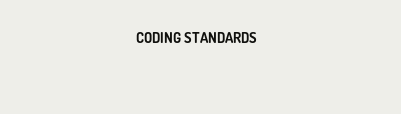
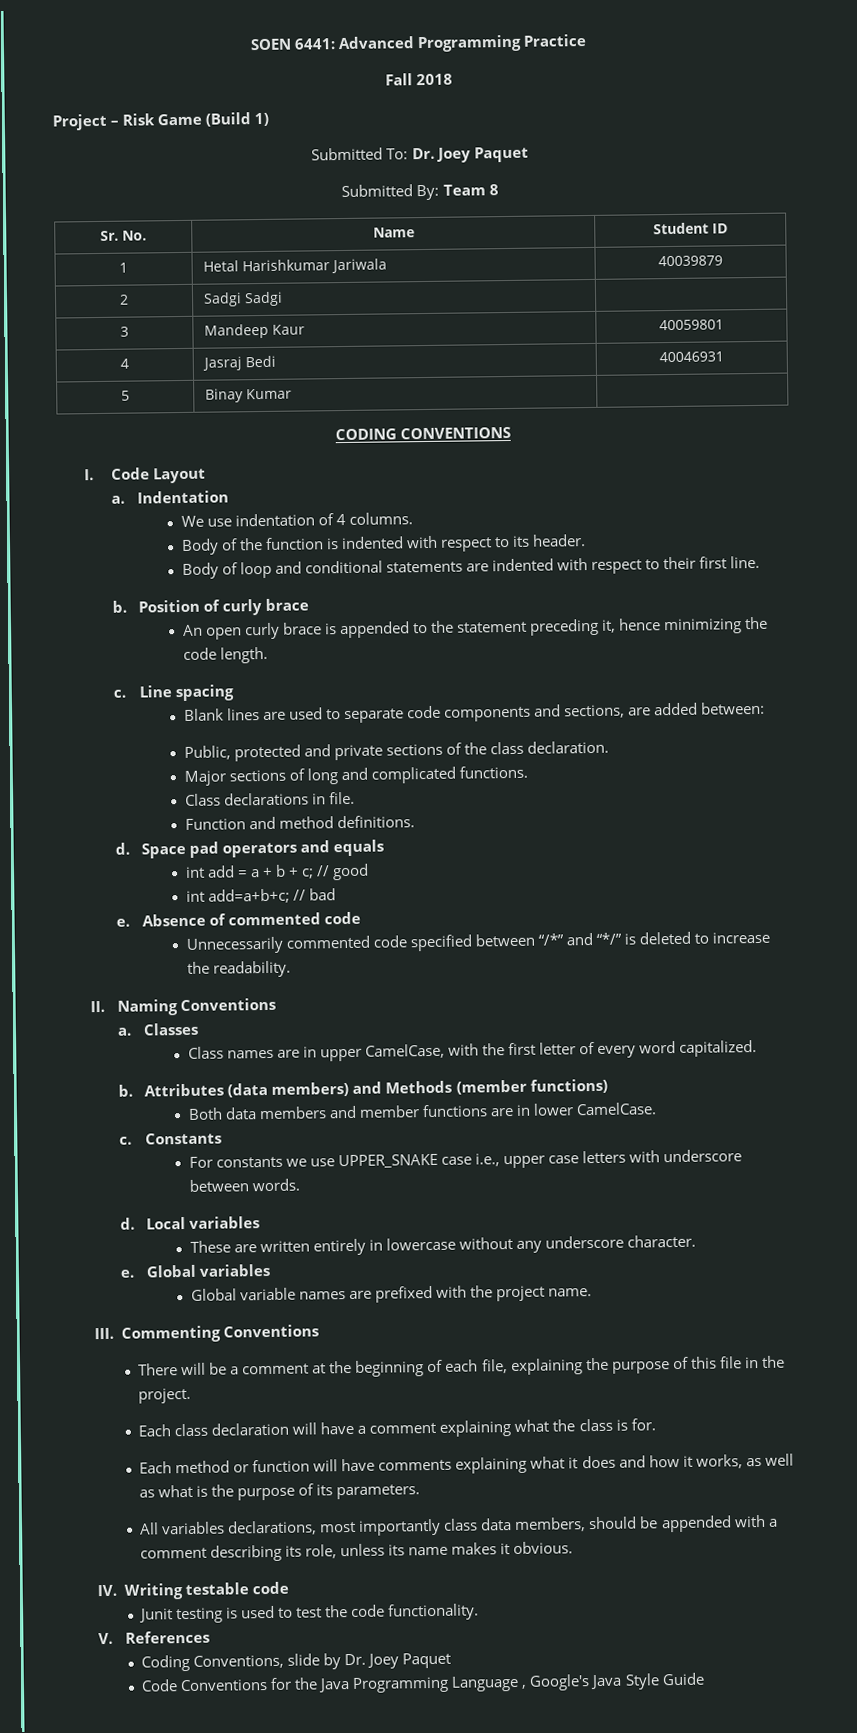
- CODING STANDARDS
+ SOEN 6441: Advanced Programming Practice
+ Fall 2018
+ Project – Risk Game (Build 1)
+ Submitted To: Dr. Joey Paquet
+ Submitted By: Team 8
+ Sr. No. | Name | Student ID
+ 1 | Hetal Harishkumar Jariwala | 40039879
+ 2 | Sadgi Sadgi |
+ 3 | Mandeep Kaur | 40059801
+ 4 | Jasraj Bedi | 40046931
+ 5 | Binay Kumar |
+ CODING CONVENTIONS
+ I. Code Layout
+ a. Indentation
+ We use indentation of 4 columns.
+ Body of the function is indented with respect to its header.
+ Body of loop and conditional statements are indented with respect to their first line.
+ b. Position of curly brace
+ An open curly brace is appended to the statement preceding it, hence minimizing the code length.
+ c. Line spacing
+ Blank lines are used to separate code components and sections, are added between:
+ Public, protected and private sections of the class declaration.
+ Major sections of long and complicated functions.
+ Class declarations in file.
+ Function and method definitions.
+ d. Space pad operators and equals
+ int add = a + b + c; // good
+ int add=a+b+c; // bad
+ e. Absence of commented code
+ Unnecessarily commented code specified between “/*” and “*/” is deleted to increase the readability.
+ II. Naming Conventions
+ a. Classes
+ Class names are in upper CamelCase, with the first letter of every word capitalized.
+ b. Attributes (data members) and Methods (member functions)
+ Both data members and member functions are in lower CamelCase.
+ c. Constants
+ For constants we use UPPER_SNAKE case i.e., upper case letters with underscore between words.
+ d. Local variables
+ These are written entirely in lowercase without any underscore character.
+ e. Global variables
+ Global variable names are prefixed with the project name.
+ III. Commenting Conventions
+ There will be a comment at the beginning of each file, explaining the purpose of this file in the project.
+ Each class declaration will have a comment explaining what the class is for.
+ Each method or function will have comments explaining what it does and how it works, as well as what is the purpose of its parameters.
+ All variables declarations, most importantly class data members, should be appended with a comment describing its role, unless its name makes it obvious.
+ IV. Writing testable code
+ Junit testing is used to test the code functionality.
+ V. References
+ Coding Conventions, slide by Dr. Joey Paquet
+ Code Conventions for the Java Programming Language , Google's Java Style Guide

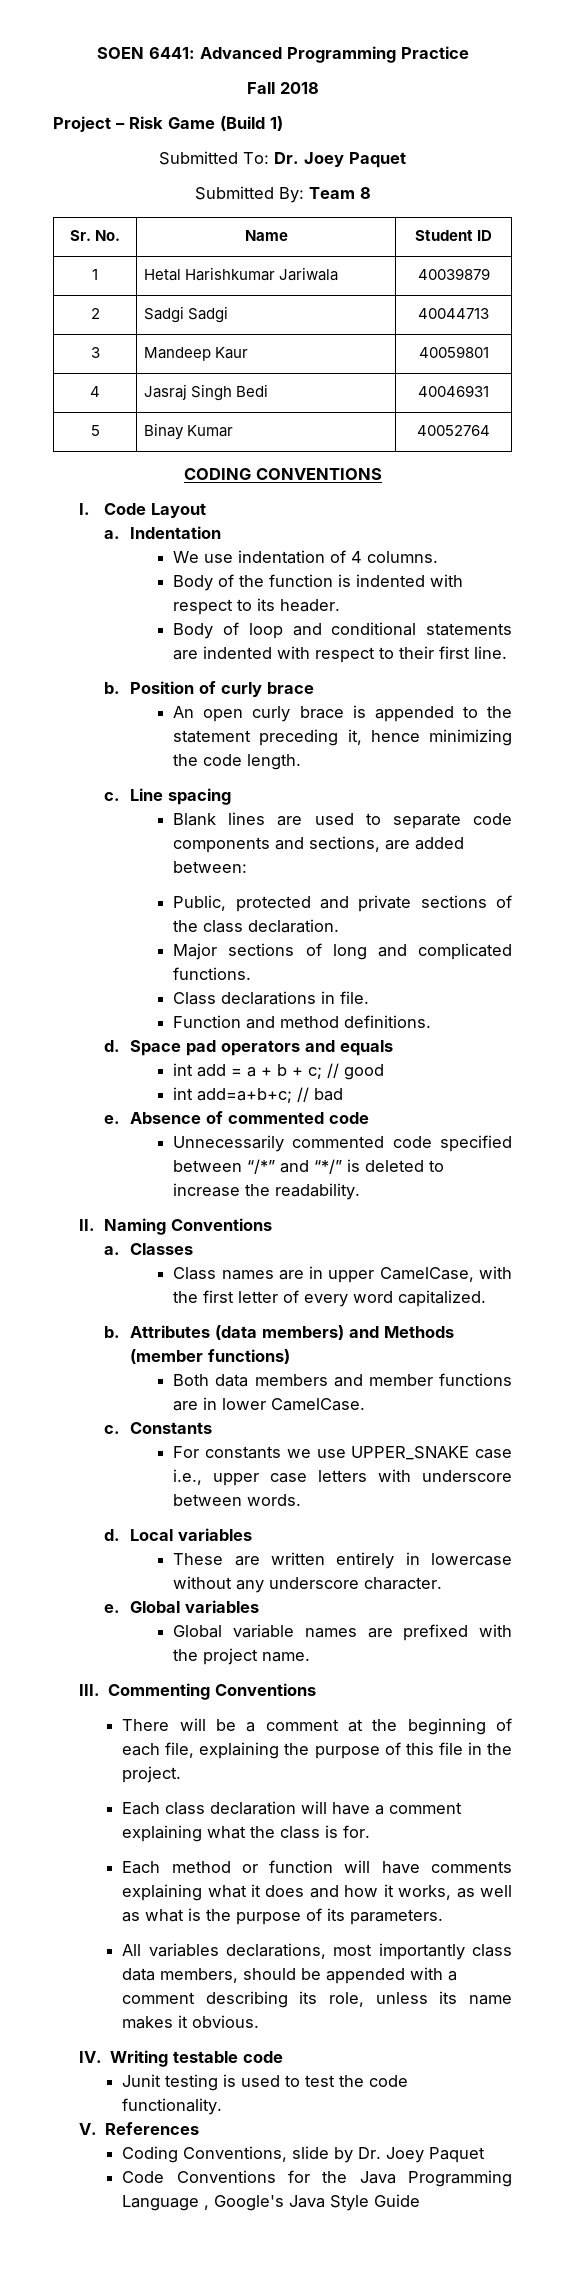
- 2 | Sadgi Sadgi |
+ 2 | Sadgi Sadgi | 40044713
- 4 | Jasraj Bedi | 40046931
+ 4 | Jasraj Singh Bedi | 40046931
- 5 | Binay Kumar |
+ 5 | Binay Kumar | 40052764

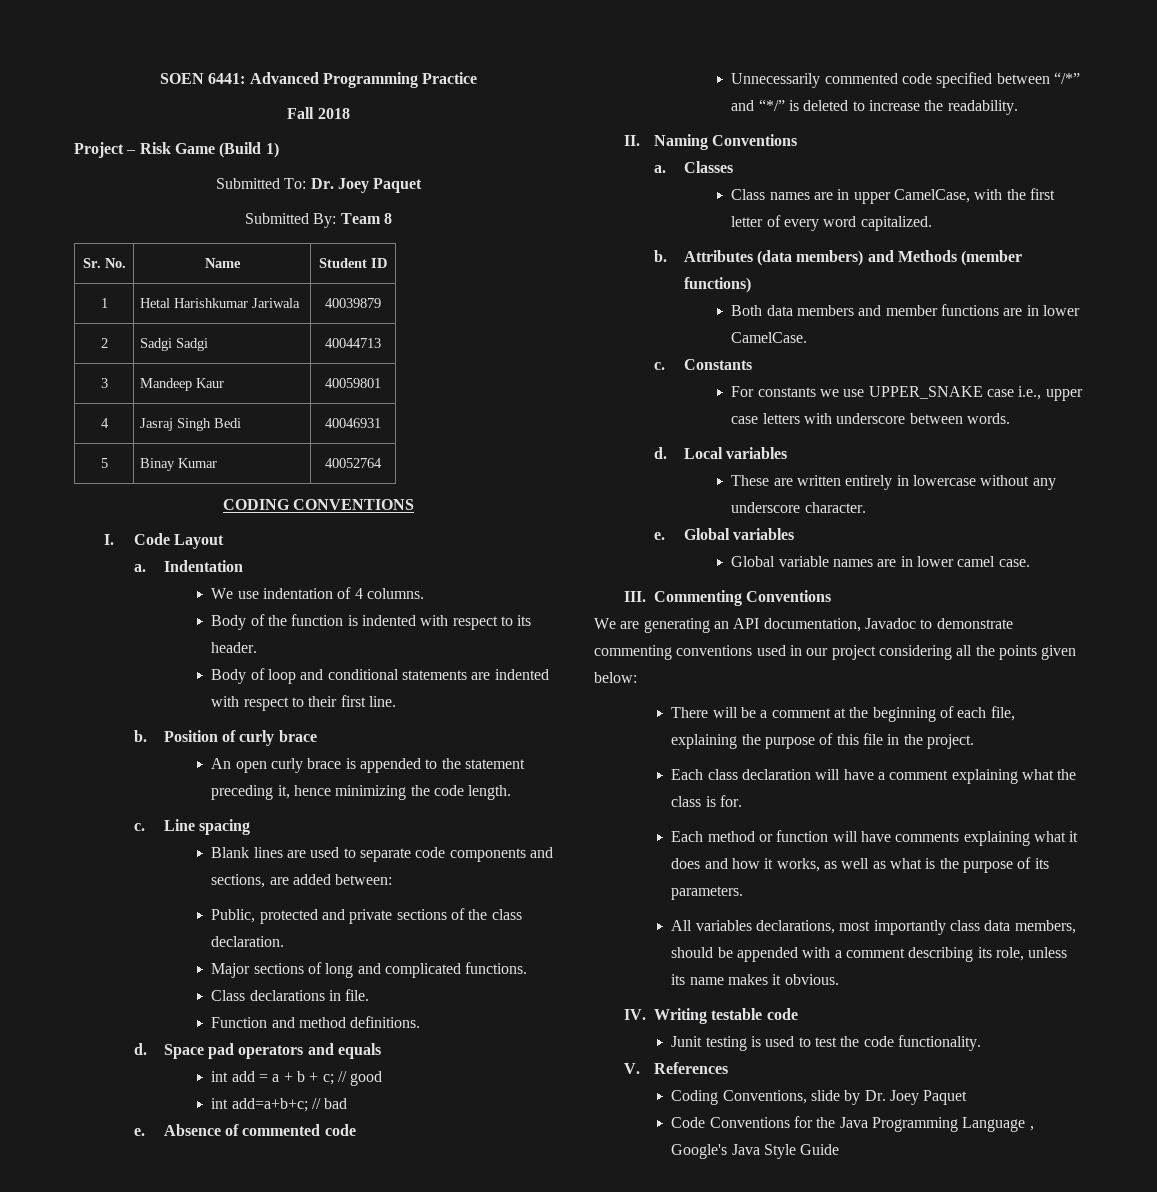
- Global variable names are prefixed with the project name.
+ Global variable names are in lower camel case.
  III. Commenting Conventions
+ We are generating an API documentation, Javadoc to demonstrate commenting conventions used in our project considering all the points given below:

